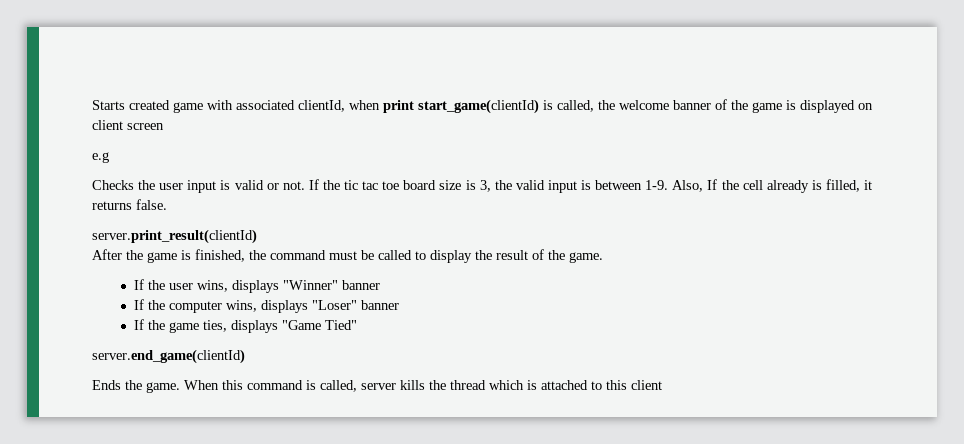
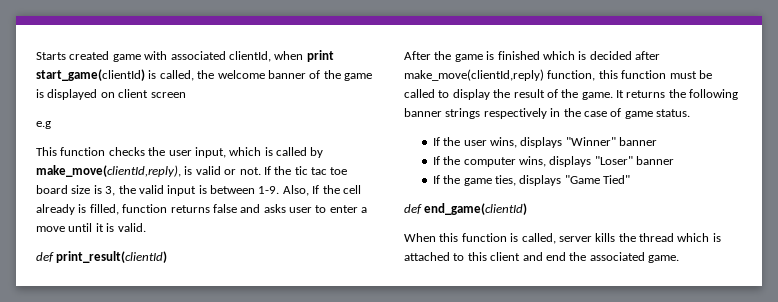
- Checks the user input is valid or not.
+ This function checks the user input, which is called by make_move(clientId,reply), is valid or not.
- Also, If the cell already is filled, it returns false.
- server.print_result(clientId)
- After the game is finished, the command must be called to display the result of the game.
+ Also, If the cell already is filled, function returns false and asks user to enter a move until it is valid.
+ def print_result(clientId)
+ After the game is finished which is decided after make_move(clientId,reply) function, this function must be called to display the result of the game. It returns the following banner strings respectively in the case of game status.
- server.end_game(clientId)
- Ends the game. When this command is called, server kills the thread which is attached to this client
+ def end_game(clientId)
+ When this function is called, server kills the thread which is attached to this client and end the associated game.

